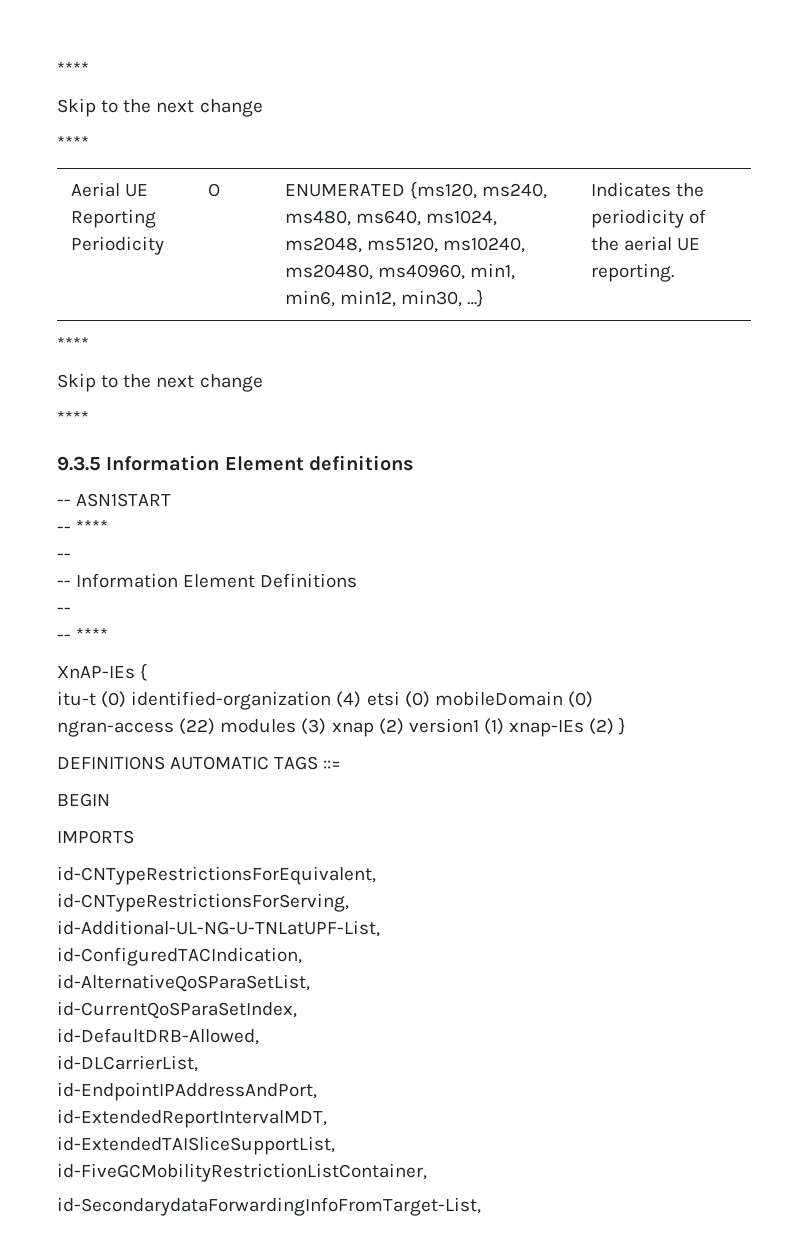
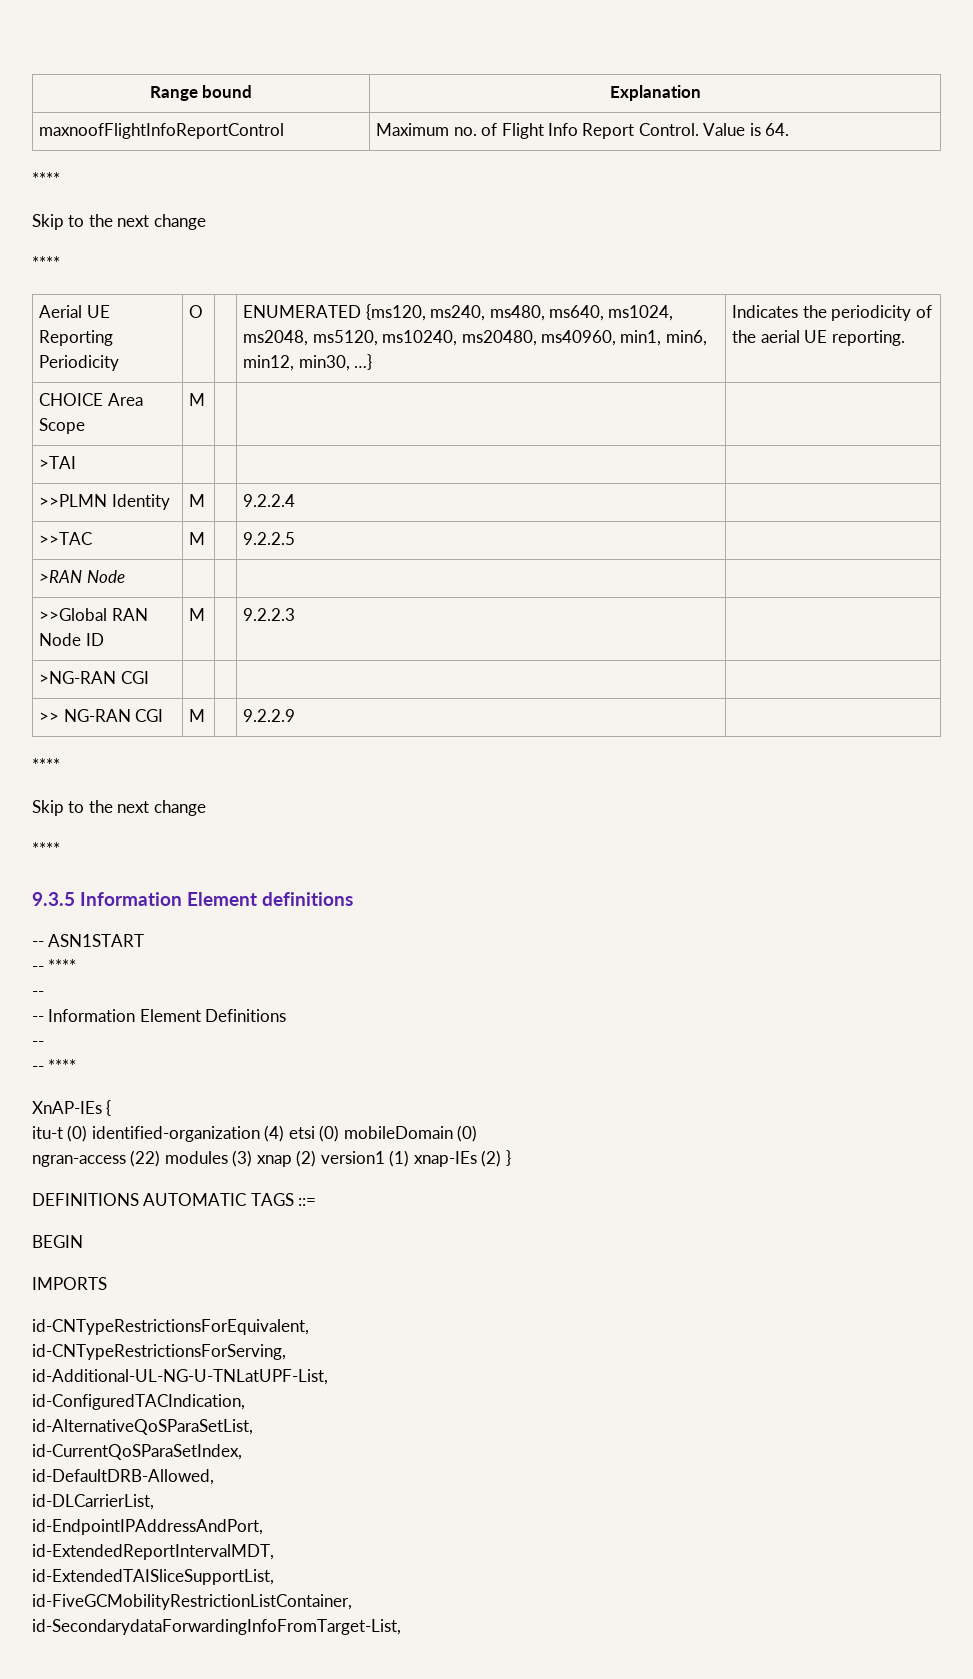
+ Range bound | Explanation
+ maxnoofFlightInfoReportControl | Maximum no. of Flight Info Report Control. Value is 64.
+ CHOICE Area Scope | M | | |
+ >TAI | | | |
+ >>PLMN Identity | M | | 9.2.2.4 |
+ >>TAC | M | | 9.2.2.5 |
+ >RAN Node | | | |
+ >>Global RAN Node ID | M | | 9.2.2.3 |
+ >NG-RAN CGI | | | |
+ >> NG-RAN CGI | M | | 9.2.2.9 |

